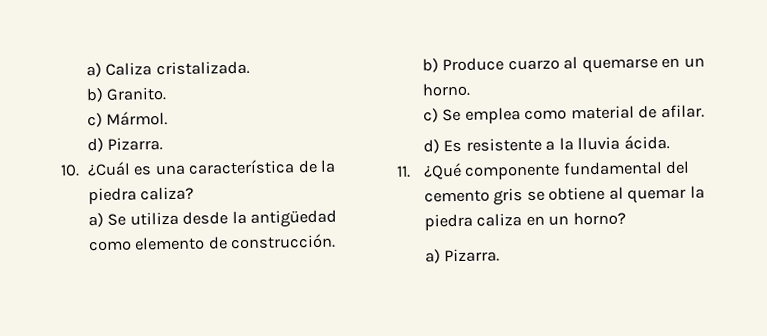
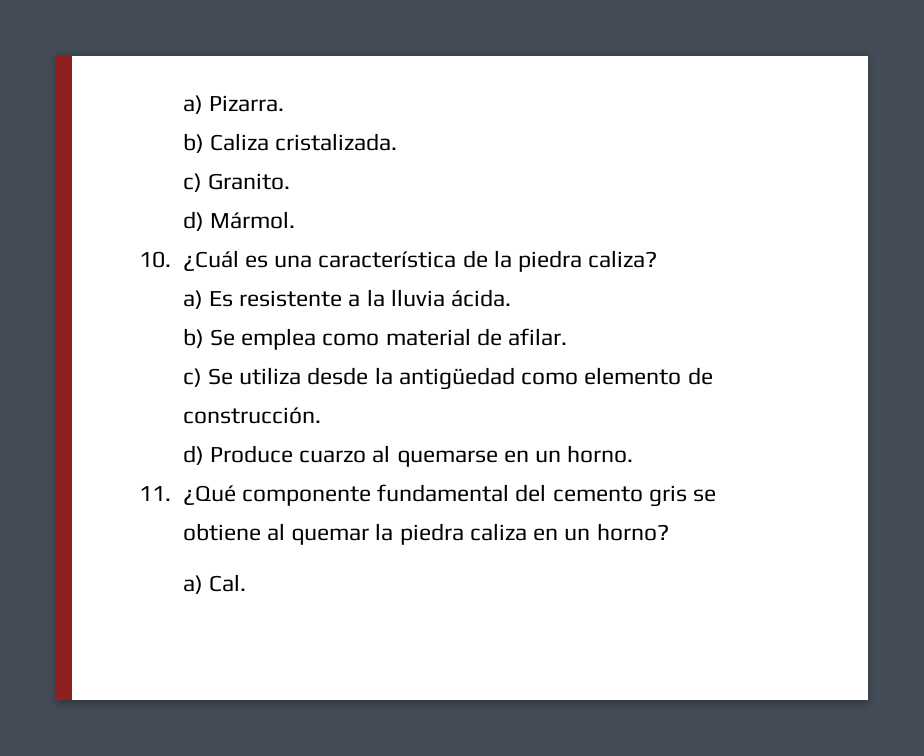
- a) Caliza cristalizada.
+ a) Pizarra.
+ b) Caliza cristalizada.
- b) Granito.
+ c) Granito.
- c) Mármol.
+ d) Mármol.
- d) Pizarra.
- a) Se utiliza desde la antigüedad como elemento de construcción.
+ a) Es resistente a la lluvia ácida.
+ b) Se emplea como material de afilar.
+ c) Se utiliza desde la antigüedad como elemento de construcción.
- b) Produce cuarzo al quemarse en un horno.
+ d) Produce cuarzo al quemarse en un horno.
- c) Se emplea como material de afilar.
- d) Es resistente a la lluvia ácida.
- a) Pizarra.
+ a) Cal.

